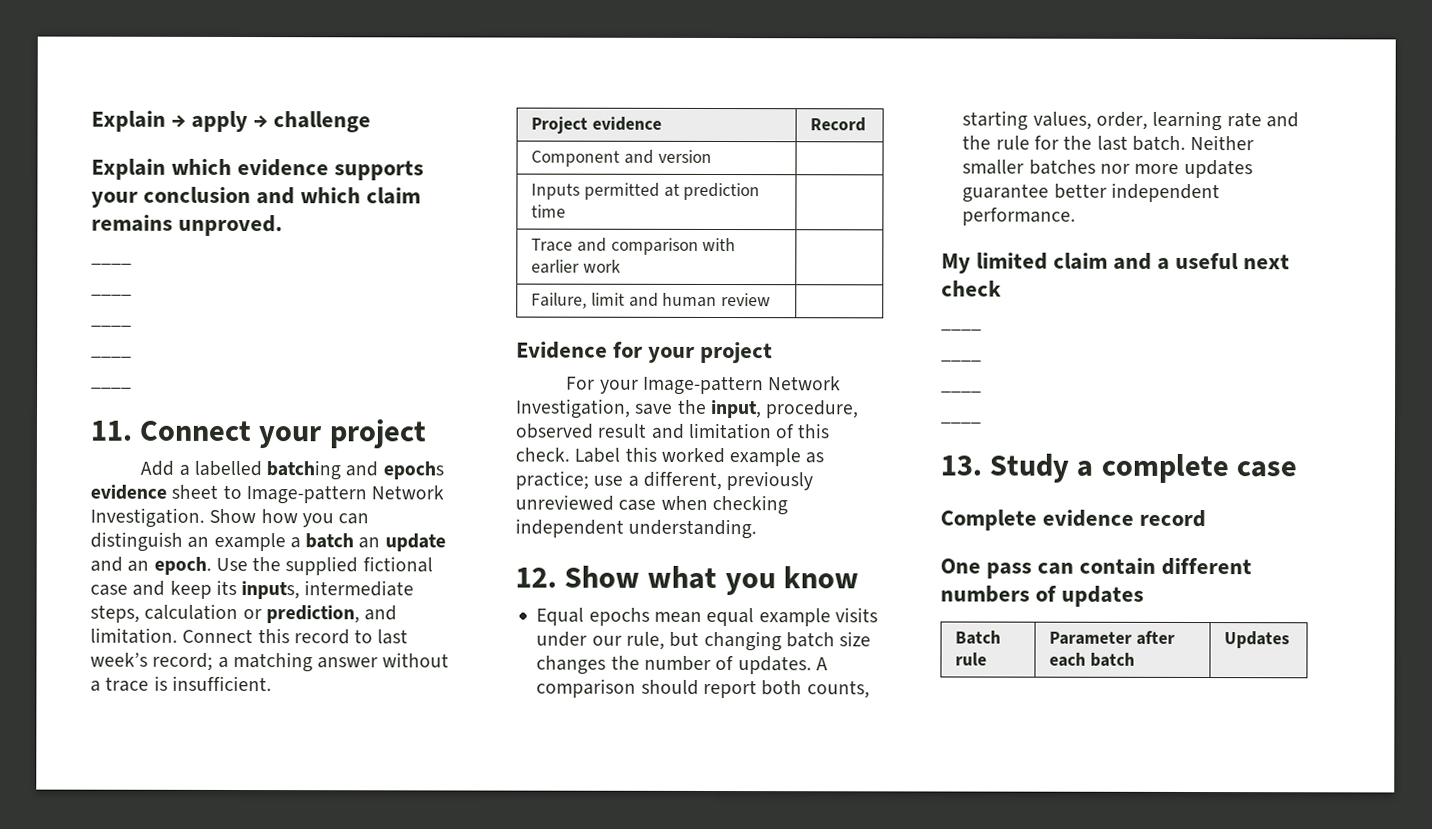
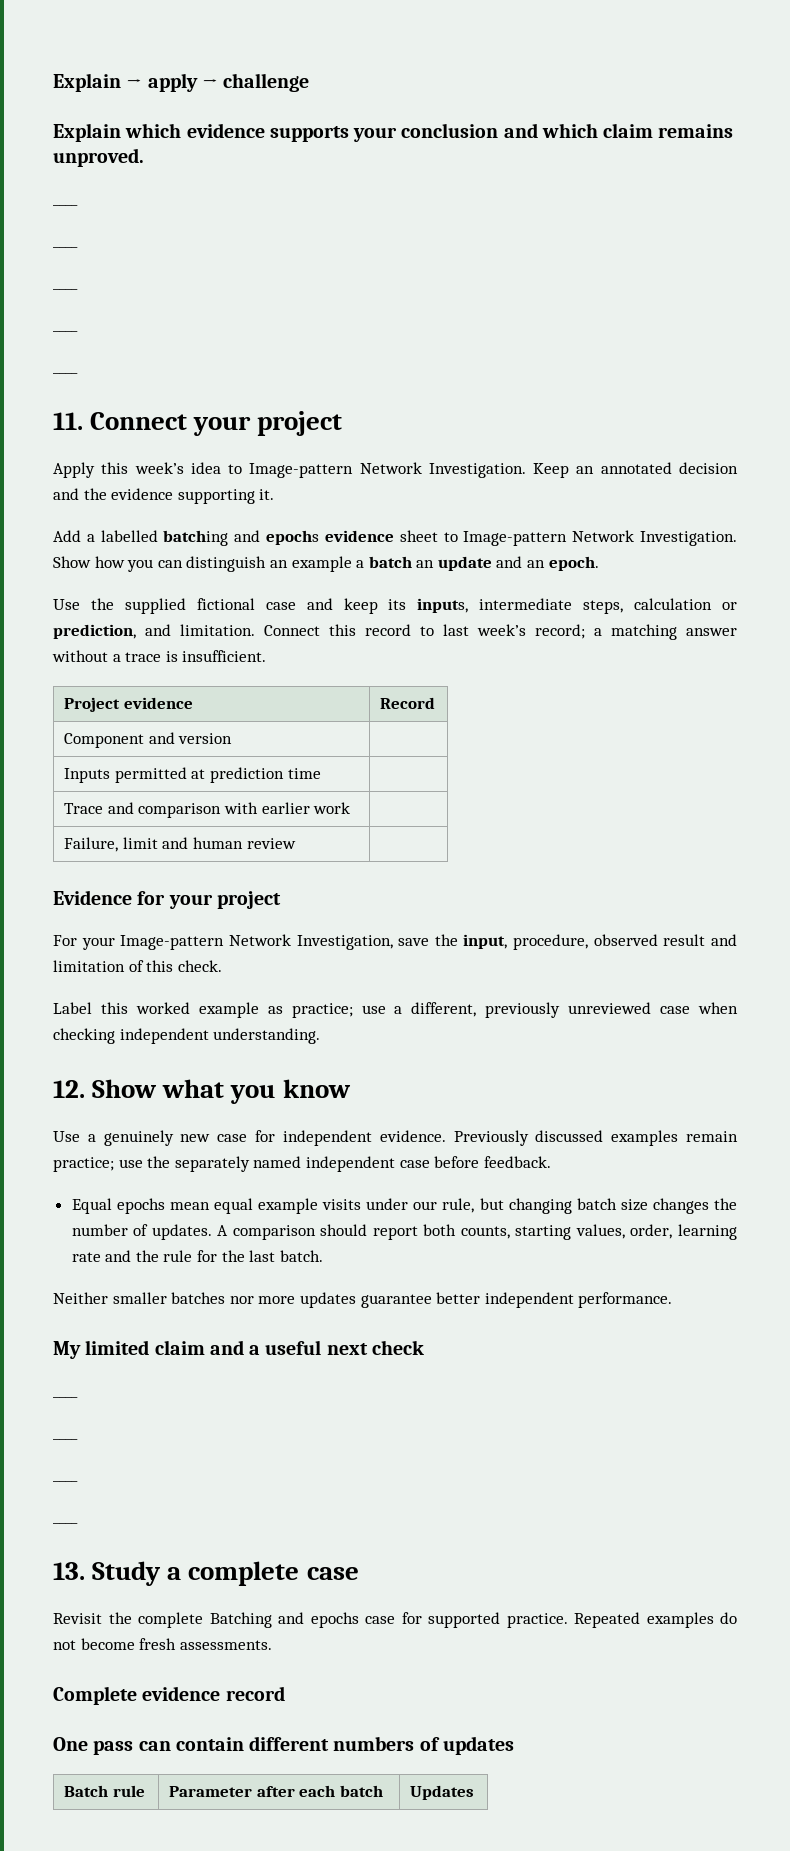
+ Apply this week’s idea to Image-pattern Network Investigation. Keep an annotated decision and the evidence supporting it.
- Show how you can distinguish an example a batch an update and an epoch. Use the supplied fictional case and keep its inputs, intermediate steps, calculation or prediction, and limitation.
+ Show how you can distinguish an example a batch an update and an epoch.
+ Use the supplied fictional case and keep its inputs, intermediate steps, calculation or prediction, and limitation.
- For your Image-pattern Network Investigation, save the input, procedure, observed result and limitation of this check. Label this worked example as practice; use a different, previously unreviewed case when checking independent understanding.
+ For your Image-pattern Network Investigation, save the input, procedure, observed result and limitation of this check.
+ Label this worked example as practice; use a different, previously unreviewed case when checking independent understanding.
+ Use a genuinely new case for independent evidence. Previously discussed examples remain practice; use the separately named independent case before feedback.
- A comparison should report both counts, starting values, order, learning rate and the rule for the last batch. Neither smaller batches nor more updates guarantee better independent performance.
+ A comparison should report both counts, starting values, order, learning rate and the rule for the last batch.
+ Neither smaller batches nor more updates guarantee better independent performance.
+ Revisit the complete Batching and epochs case for supported practice. Repeated examples do not become fresh assessments.

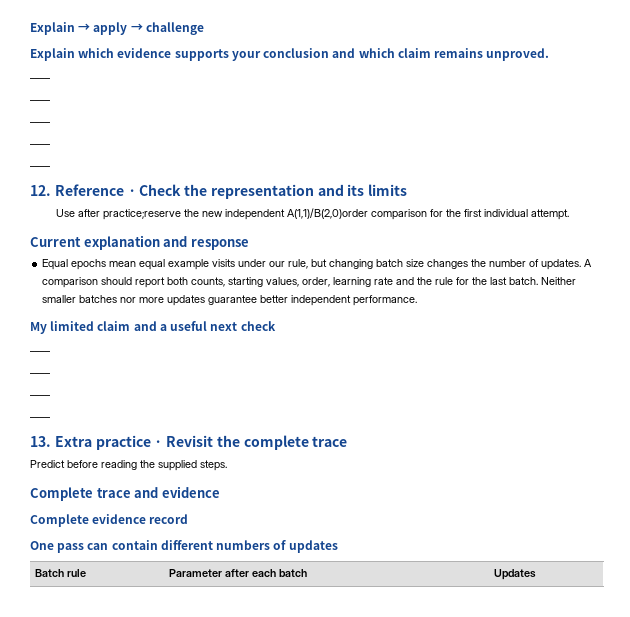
- 11. Connect your project
- Apply this week’s idea to Image-pattern Network Investigation. Keep an annotated decision and the evidence supporting it.
- Add a labelled batching and epochs evidence sheet to Image-pattern Network Investigation. Show how you can distinguish an example a batch an update and an epoch.
- Use the supplied fictional case and keep its inputs, intermediate steps, calculation or prediction, and limitation. Connect this record to last week’s record; a matching answer without a trace is insufficient.
- Project evidence | Record
- Component and version |
- Inputs permitted at prediction time |
- Trace and comparison with earlier work |
- Failure, limit and human review |
- Evidence for your project
- For your Image-pattern Network Investigation, save the input, procedure, observed result and limitation of this check.
- Label this worked example as practice; use a different, previously unreviewed case when checking independent understanding.
- 12. Show what you know
- Use a genuinely new case for independent evidence. Previously discussed examples remain practice; use the separately named independent case before feedback.
+ 12. Reference · Check the representation and its limits
+ Use after practice;reserve the new independent A(1,1)/B(2,0)order comparison for the first individual attempt.
+ Current explanation and response
- A comparison should report both counts, starting values, order, learning rate and the rule for the last batch.
- Neither smaller batches nor more updates guarantee better independent performance.
+ A comparison should report both counts, starting values, order, learning rate and the rule for the last batch. Neither smaller batches nor more updates guarantee better independent performance.
- 13. Study a complete case
- Revisit the complete Batching and epochs case for supported practice. Repeated examples do not become fresh assessments.
+ 13. Extra practice · Revisit the complete trace
+ Predict before reading the supplied steps.
+ Complete trace and evidence

